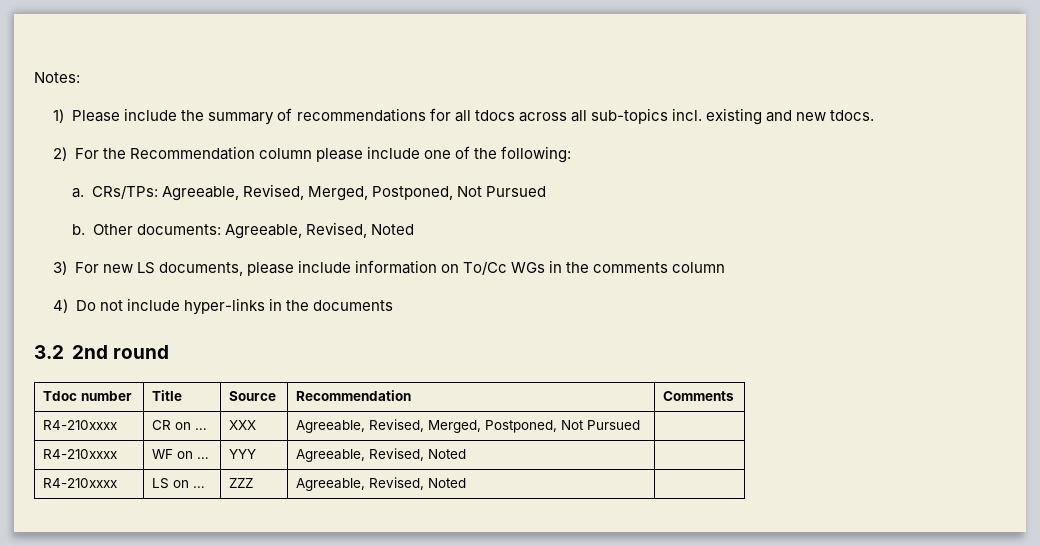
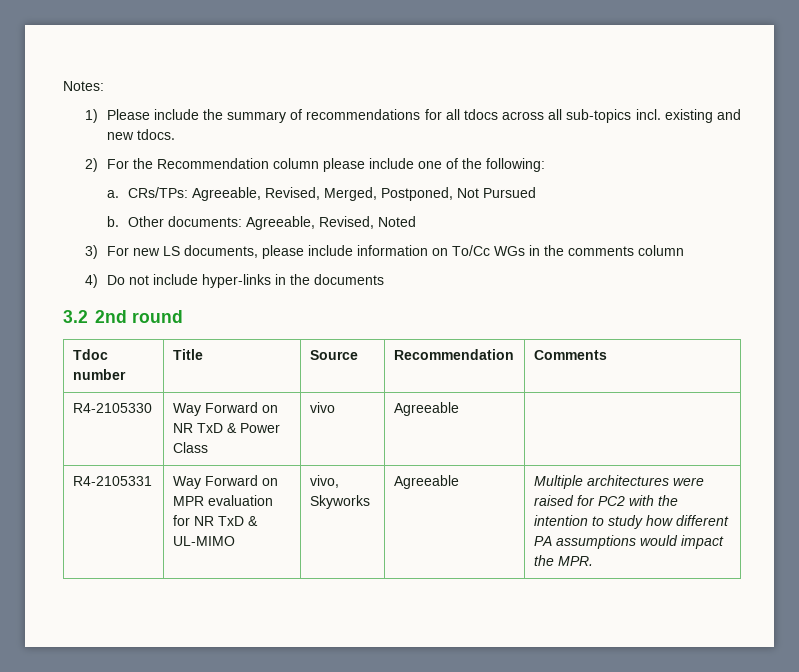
- R4-210xxxx | CR on … | XXX | Agreeable, Revised, Merged, Postponed, Not Pursued |
- R4-210xxxx | WF on … | YYY | Agreeable, Revised, Noted |
- R4-210xxxx | LS on … | ZZZ | Agreeable, Revised, Noted |
+ R4-2105330 | Way Forward on NR TxD & Power Class | vivo | Agreeable |
+ R4-2105331 | Way Forward on MPR evaluation for NR TxD & UL-MIMO | vivo, Skyworks | Agreeable | Multiple architectures were raised for PC2 with the intention to study how different PA assumptions would impact the MPR.

